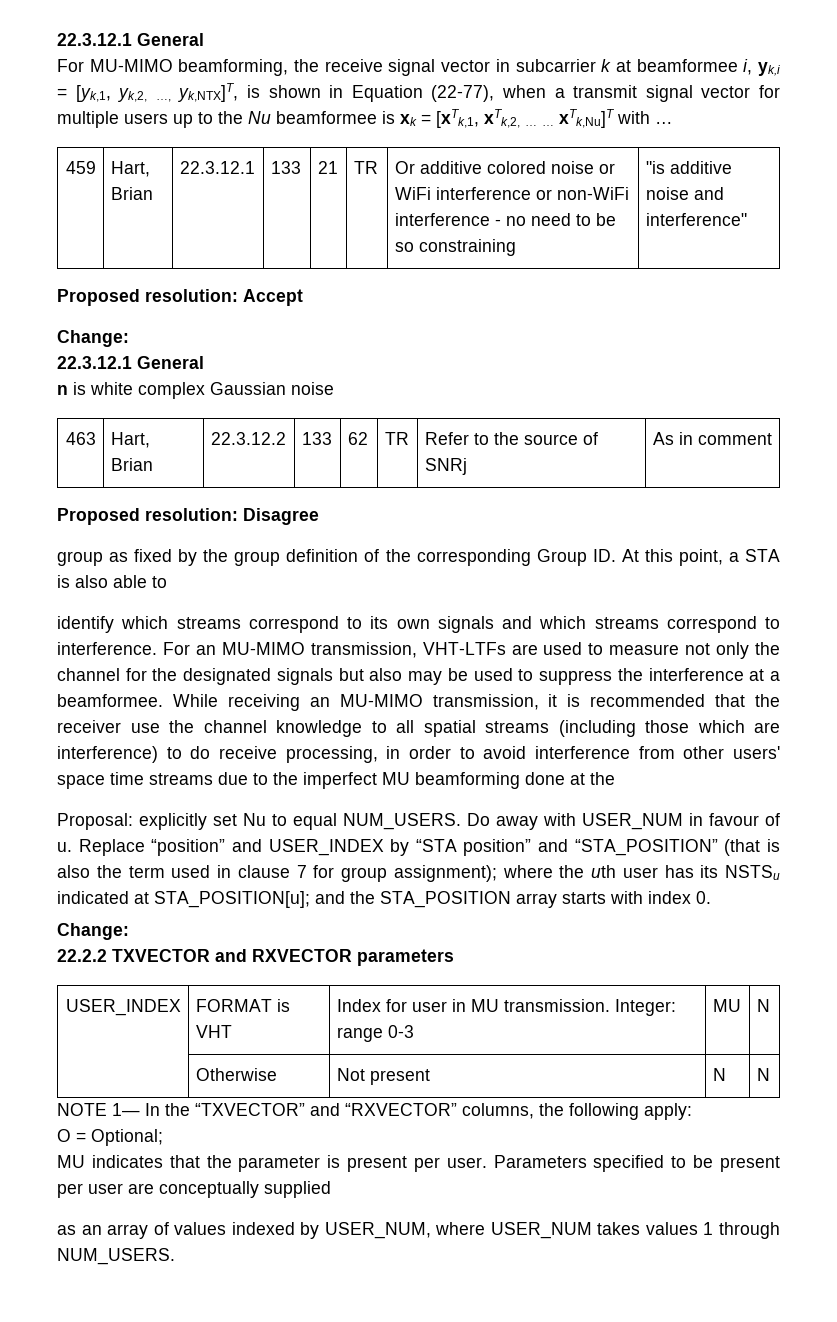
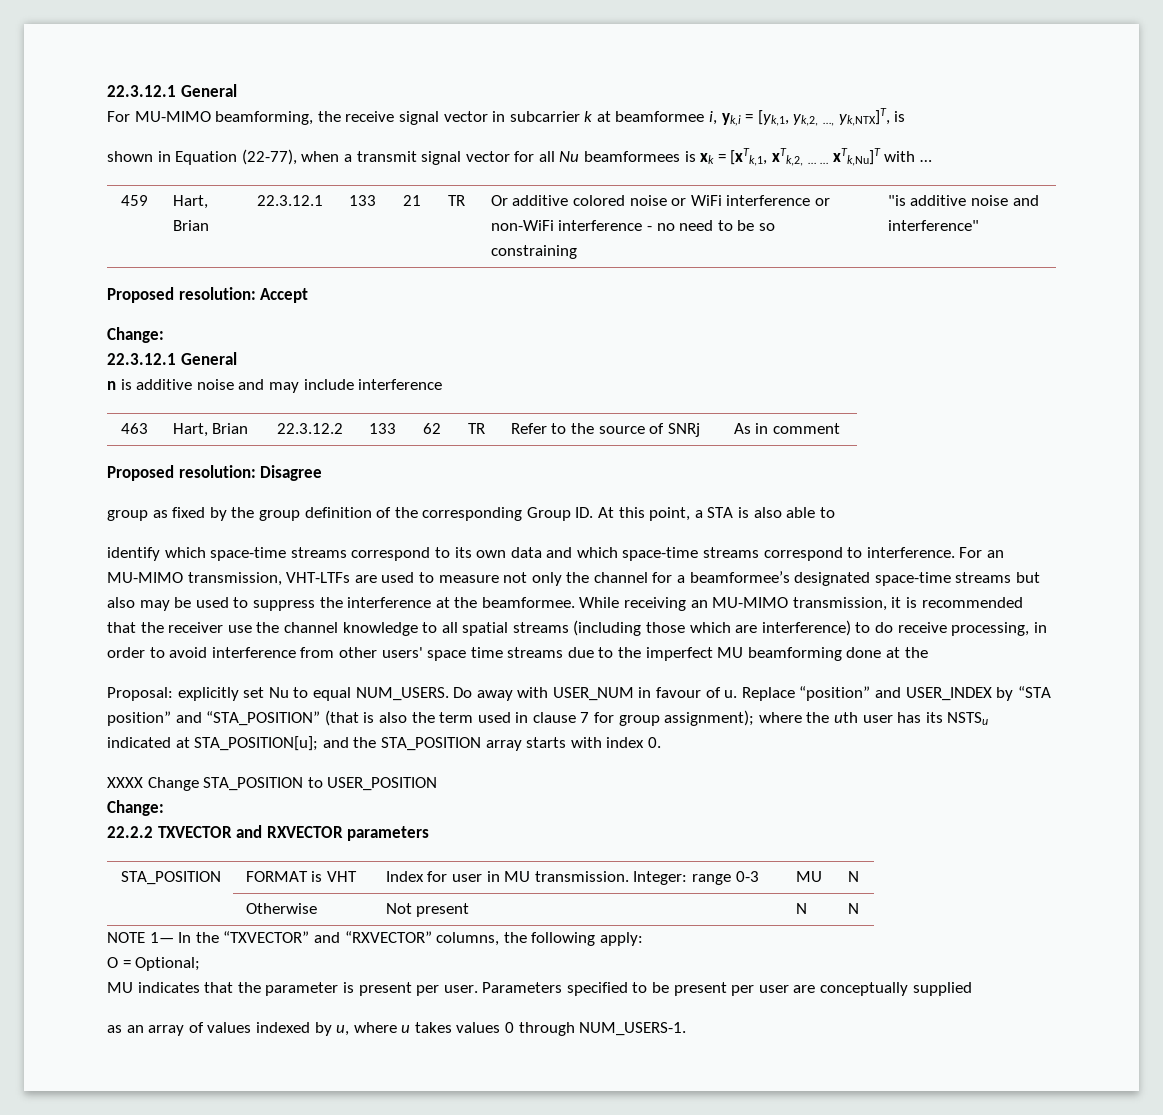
- For MU-MIMO beamforming, the receive signal vector in subcarrier k at beamformee i, yk,i = [yk,1, yk,2, …, yk,NTX]T, is shown in Equation (22-77), when a transmit signal vector for multiple users up to the Nu beamformee is xk = [xTk,1, xTk,2, …
+ For MU-MIMO beamforming, the receive signal vector in subcarrier k at beamformee i, yk,i = [yk,1, yk,2, …, yk,NTX]T, is
+ shown in Equation (22-77), when a transmit signal vector for all Nu beamformees is xk = [xTk,1, xTk,2, …
- n is white complex Gaussian noise
+ n is additive noise and may include interference
- identify which streams correspond to its own signals and which streams correspond to interference.
+ identify which space-time streams correspond to its own data and which space-time streams correspond to interference.
- For an MU-MIMO transmission, VHT-LTFs are used to measure not only the channel for the designated signals but also may be used to suppress the interference at a beamformee.
+ For an MU-MIMO transmission, VHT-LTFs are used to measure not only the channel for a beamformee’s designated space-time streams but also may be used to suppress the interference at the beamformee.
+ XXXX Change STA_POSITION to USER_POSITION
- USER_INDEX | FORMAT is VHT | Index for user in MU transmission. Integer: range 0-3 | MU | N
+ STA_POSITION | FORMAT is VHT | Index for user in MU transmission. Integer: range 0-3 | MU | N
- as an array of values indexed by USER_NUM, where USER_NUM takes values 1 through NUM_USERS.
+ as an array of values indexed by u, where u takes values 0 through NUM_USERS-1.

